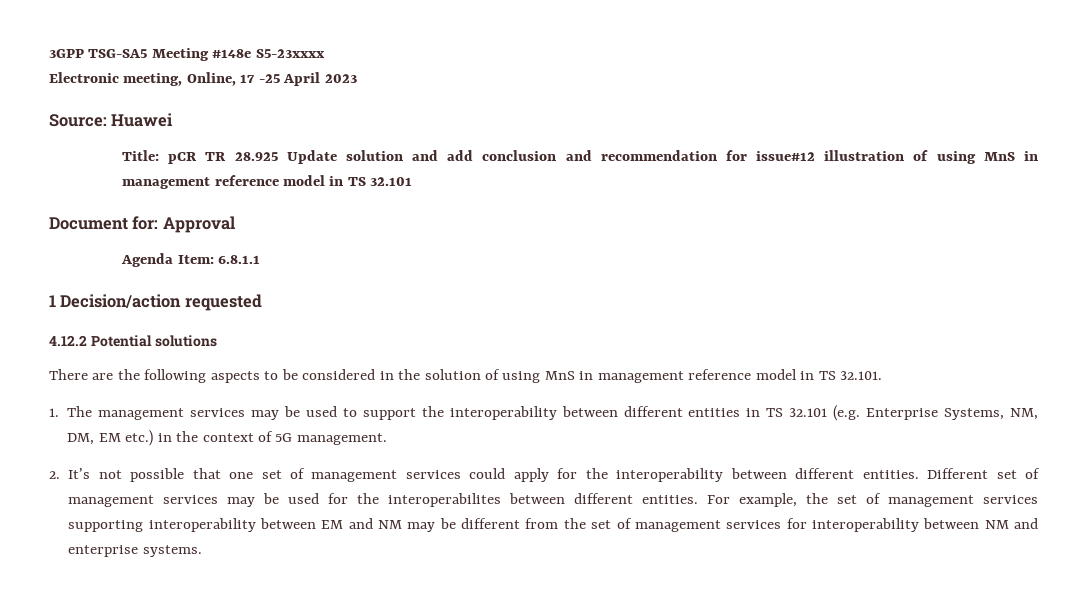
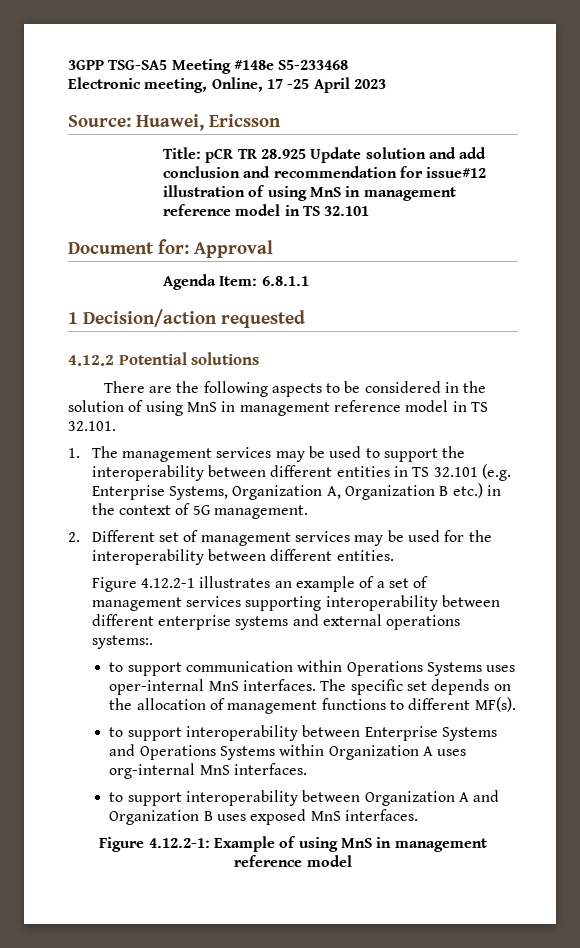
- 3GPP TSG-SA5 Meeting #148e S5-23xxxx
+ 3GPP TSG-SA5 Meeting #148e S5-233468
- Source: Huawei
+ Source: Huawei, Ericsson
- 1. The management services may be used to support the interoperability between different entities in TS 32.101 (e.g. Enterprise Systems, NM, DM, EM etc.) in the context of 5G management.
+ 1. The management services may be used to support the interoperability between different entities in TS 32.101 (e.g. Enterprise Systems, Organization A, Organization B etc.) in the context of 5G management.
- 2. It’s not possible that one set of management services could apply for the interoperability between different entities. Different set of management services may be used for the interoperabilites between different entities. For example, the set of management services supporting interoperability between EM and NM may be different from the set of management services for interoperability between NM and enterprise systems.
+ 2. Different set of management services may be used for the interoperability between different entities.
+ Figure 4.12.2-1 illustrates an example of a set of management services supporting interoperability between different enterprise systems and external operations systems:.
+ to support communication within Operations Systems uses oper-internal MnS interfaces. The specific set depends on the allocation of management functions to different MF(s).
+ to support interoperability between Enterprise Systems and Operations Systems within Organization A uses org-internal MnS interfaces.
+ to support interoperability between Organization A and Organization B uses exposed MnS interfaces.
+ Figure 4.12.2-1: Example of using MnS in management reference model

